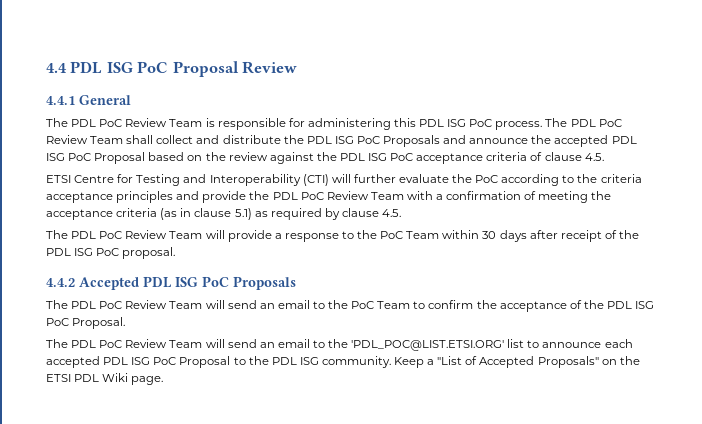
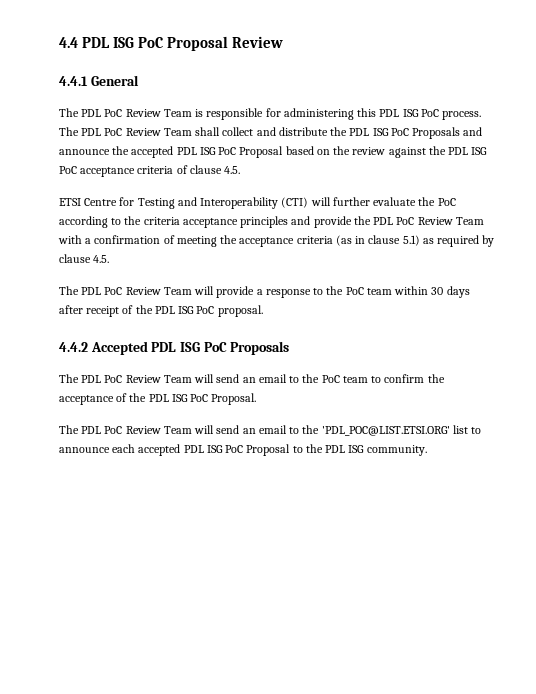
- The PDL PoC Review Team will provide a response to the PoC Team within 30 days after receipt of the PDL ISG PoC proposal.
+ The PDL PoC Review Team will provide a response to the PoC team within 30 days after receipt of the PDL ISG PoC proposal.
- The PDL PoC Review Team will send an email to the PoC Team to confirm the acceptance of the PDL ISG PoC Proposal.
+ The PDL PoC Review Team will send an email to the PoC team to confirm the acceptance of the PDL ISG PoC Proposal.
- Keep a "List of Accepted Proposals" on the ETSI PDL Wiki page.

